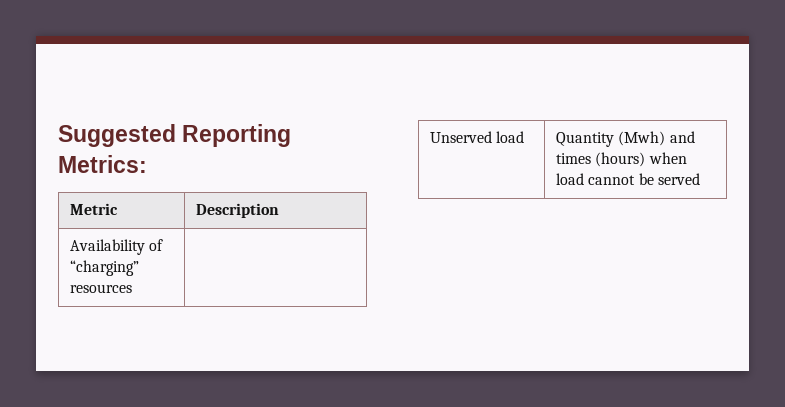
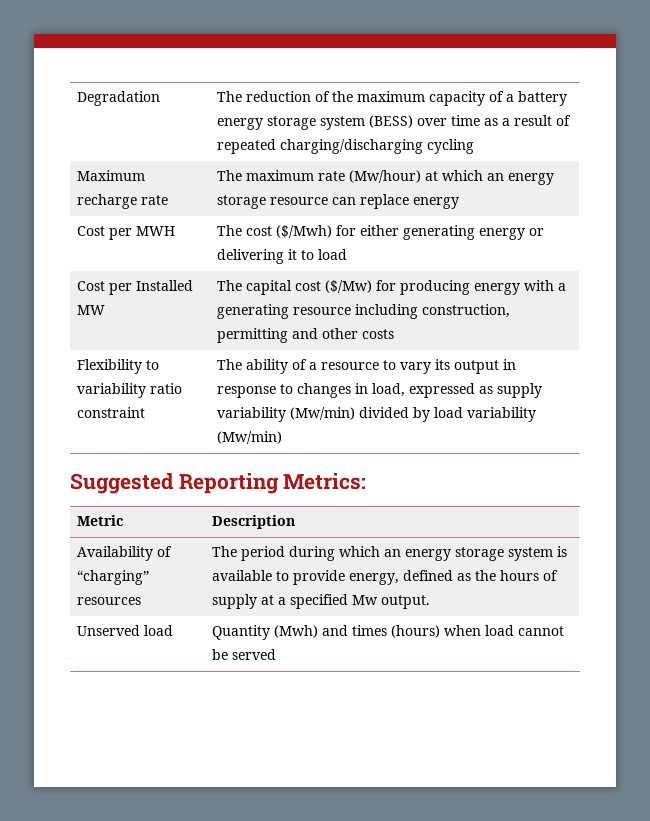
+ Degradation | The reduction of the maximum capacity of a battery energy storage system (BESS) over time as a result of repeated charging/discharging cycling
+ Maximum recharge rate | The maximum rate (Mw/hour) at which an energy storage resource can replace energy
+ Cost per MWH | The cost ($/Mwh) for either generating energy or delivering it to load
+ Cost per Installed MW | The capital cost ($/Mw) for producing energy with a generating resource including construction, permitting and other costs
+ Flexibility to variability ratio constraint | The ability of a resource to vary its output in response to changes in load, expressed as supply variability (Mw/min) divided by load variability (Mw/min)
- Availability of “charging” resources |
+ Availability of “charging” resources | The period during which an energy storage system is available to provide energy, defined as the hours of supply at a specified Mw output.

